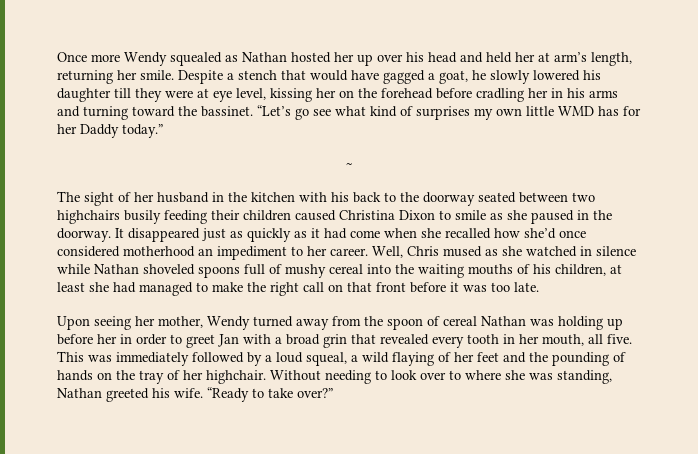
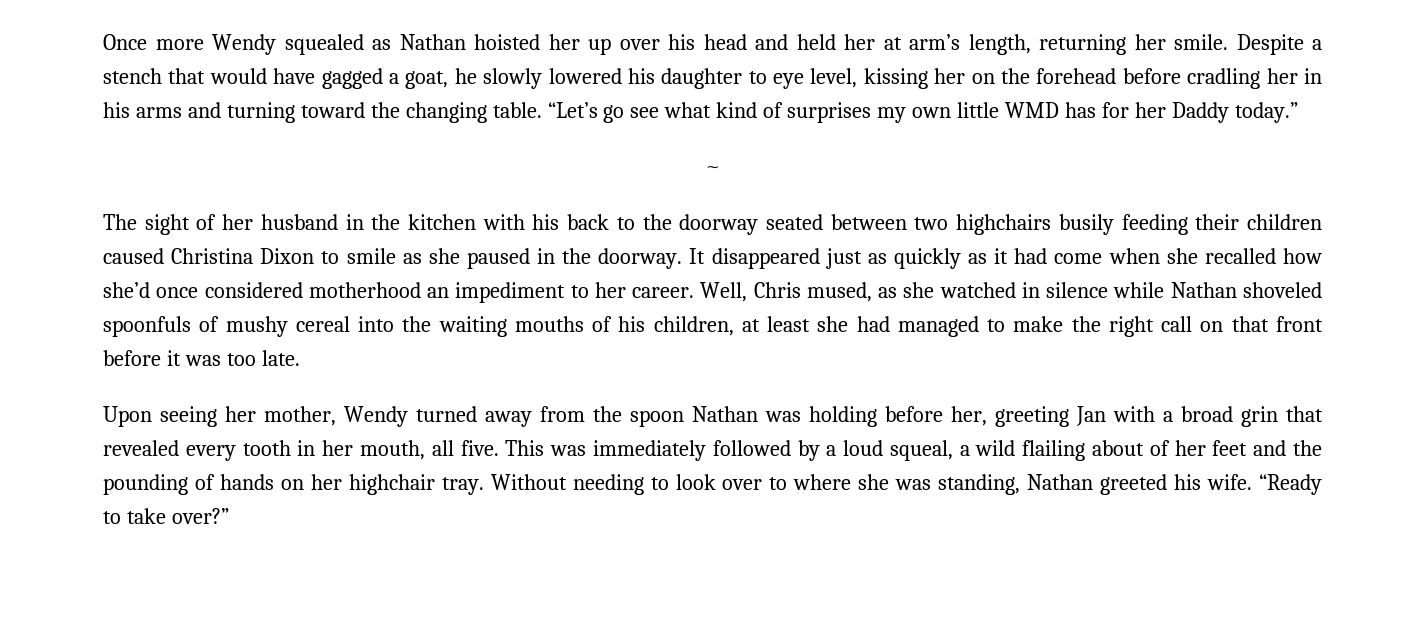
- Once more Wendy squealed as Nathan hosted her up over his head and held her at arm’s length, returning her smile.
+ Once more Wendy squealed as Nathan hoisted her up over his head and held her at arm’s length, returning her smile.
- Despite a stench that would have gagged a goat, he slowly lowered his daughter till they were at eye level, kissing her on the forehead before cradling her in his arms and turning toward the bassinet.
+ Despite a stench that would have gagged a goat, he slowly lowered his daughter to eye level, kissing her on the forehead before cradling her in his arms and turning toward the changing table.
- Well, Chris mused as she watched in silence while Nathan shoveled spoons full of mushy cereal into the waiting mouths of his children, at least she had managed to make the right call on that front before it was too late.
+ Well, Chris mused, as she watched in silence while Nathan shoveled spoonfuls of mushy cereal into the waiting mouths of his children, at least she had managed to make the right call on that front before it was too late.
- Upon seeing her mother, Wendy turned away from the spoon of cereal Nathan was holding up before her in order to greet Jan with a broad grin that revealed every tooth in her mouth, all five.
+ Upon seeing her mother, Wendy turned away from the spoon Nathan was holding before her, greeting Jan with a broad grin that revealed every tooth in her mouth, all five.
- This was immediately followed by a loud squeal, a wild flaying of her feet and the pounding of hands on the tray of her highchair.
+ This was immediately followed by a loud squeal, a wild flailing about of her feet and the pounding of hands on her highchair tray.

